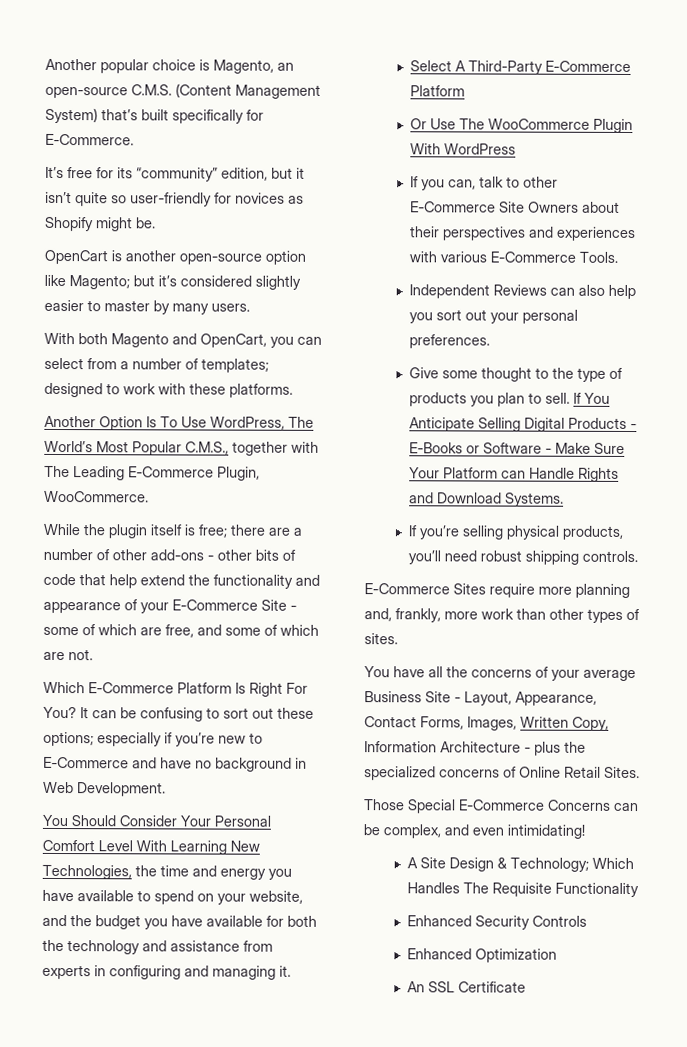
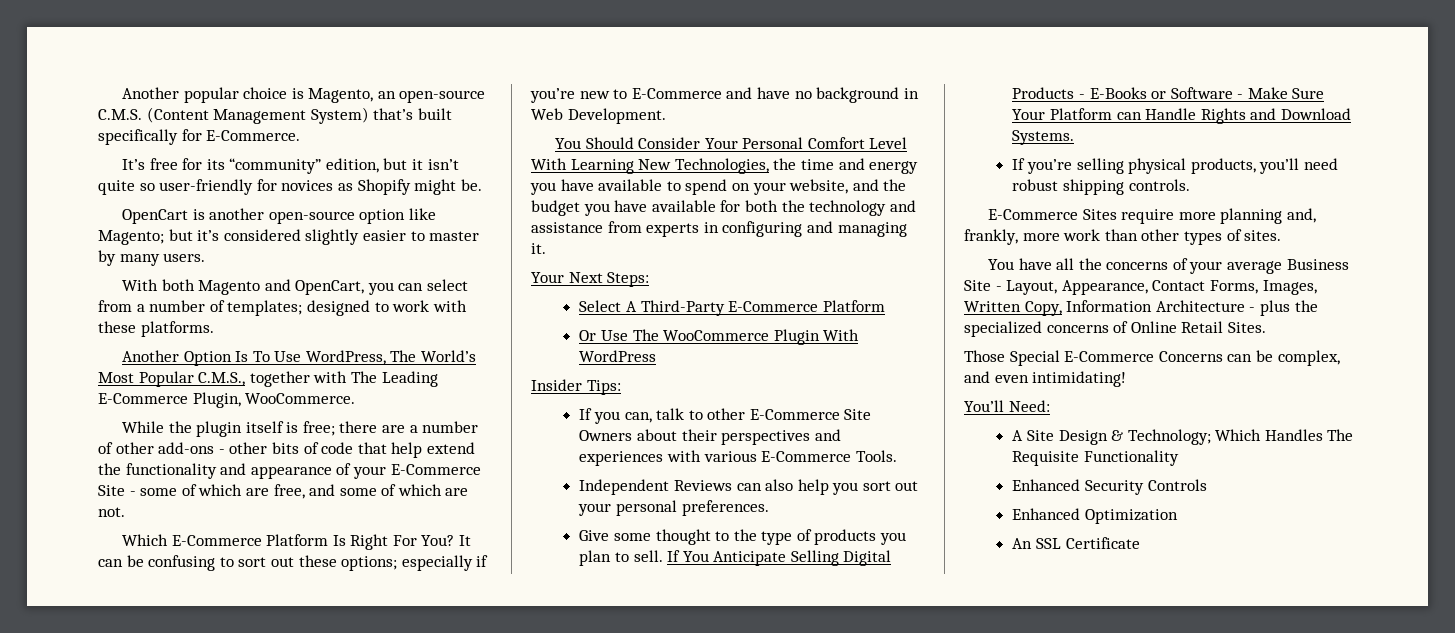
+ Your Next Steps:
+ Insider Tips:
+ You’ll Need:

